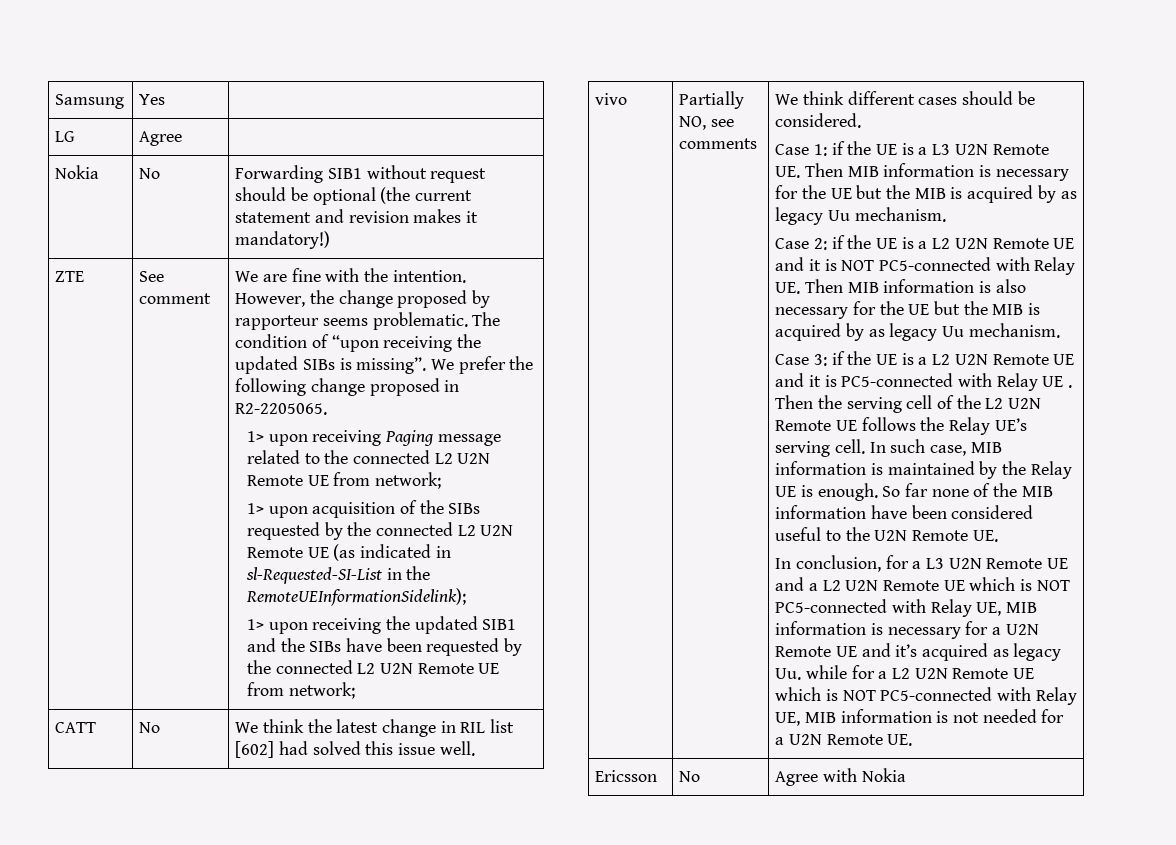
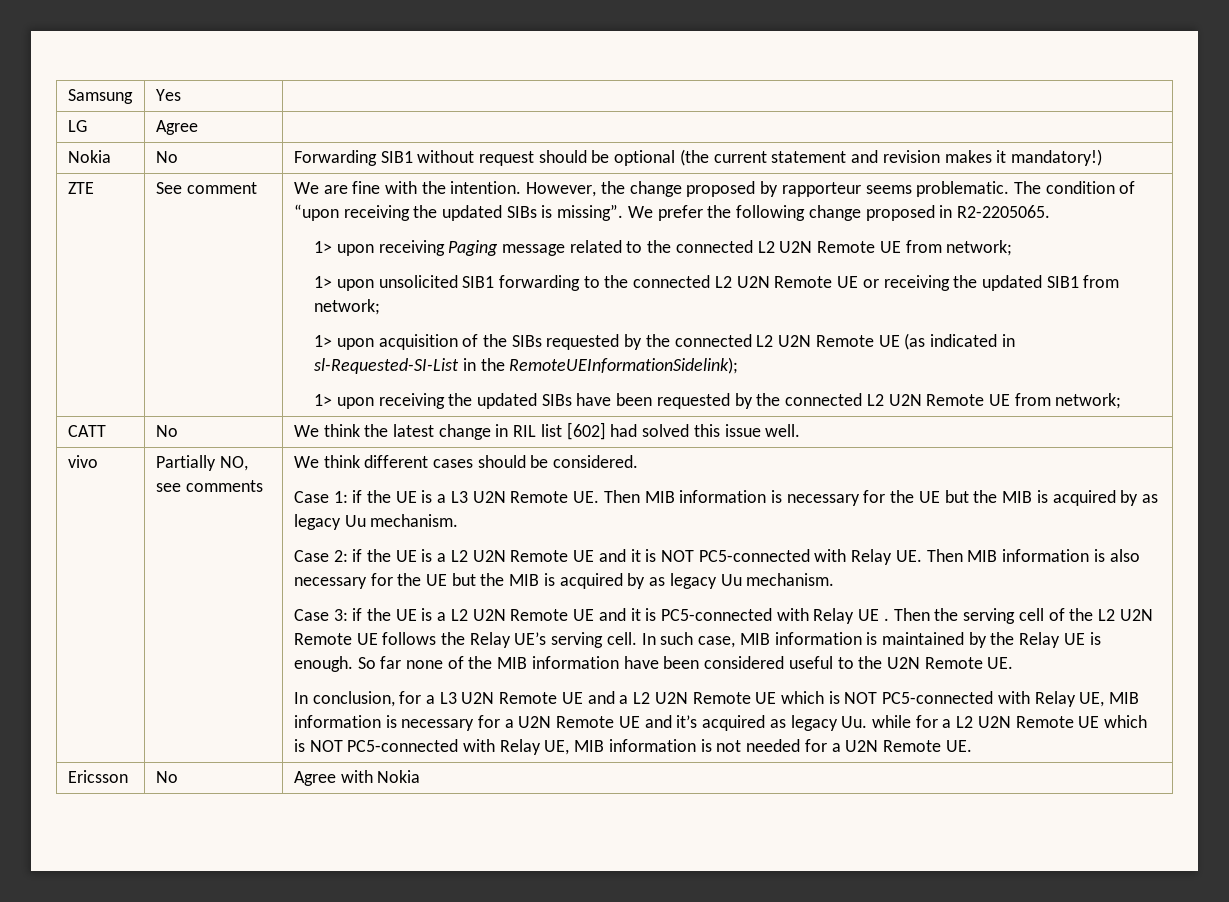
+ 1> upon unsolicited SIB1 forwarding to the connected L2 U2N Remote UE or receiving the updated SIB1 from network;
- 1> upon receiving the updated SIB1 and the SIBs have been requested by the connected L2 U2N Remote UE from network;
+ 1> upon receiving the updated SIBs have been requested by the connected L2 U2N Remote UE from network;

